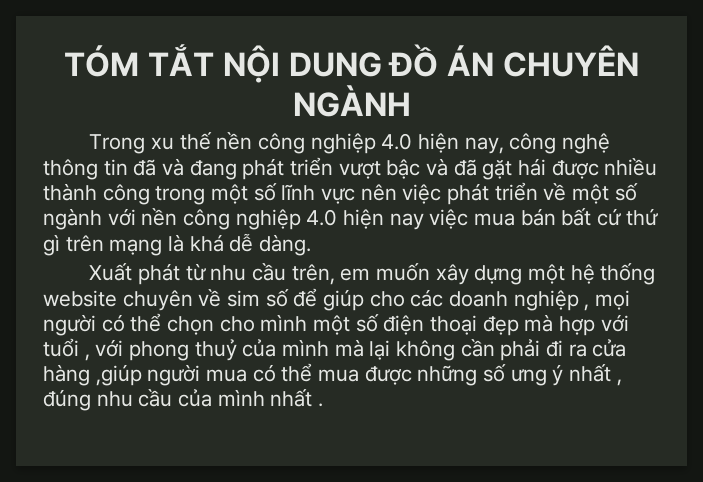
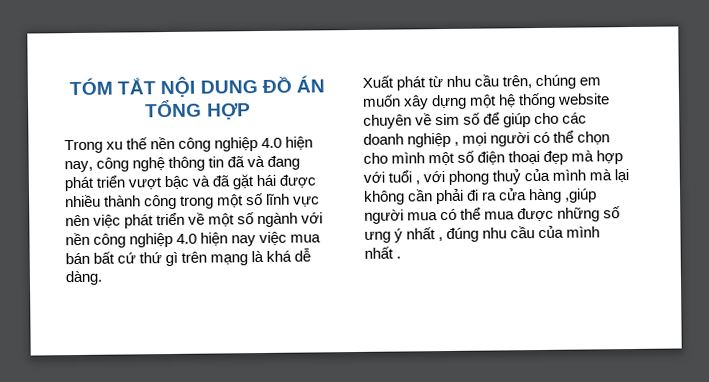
- TÓM TẮT NỘI DUNG ĐỒ ÁN CHUYÊN NGÀNH
+ TÓM TẮT NỘI DUNG ĐỒ ÁN TỔNG HỢP
- Xuất phát từ nhu cầu trên, em muốn xây dựng một hệ thống website chuyên về sim số để giúp cho các doanh nghiệp , mọi người có thể chọn cho mình một số điện thoại đẹp mà hợp với tuổi , với phong thuỷ của mình mà lại không cần phải đi ra cửa hàng ,giúp người mua có thể mua được những số ưng ý nhất , đúng nhu cầu của mình nhất .
+ Xuất phát từ nhu cầu trên, chúng em muốn xây dựng một hệ thống website chuyên về sim số để giúp cho các doanh nghiệp , mọi người có thể chọn cho mình một số điện thoại đẹp mà hợp với tuổi , với phong thuỷ của mình mà lại không cần phải đi ra cửa hàng ,giúp người mua có thể mua được những số ưng ý nhất , đúng nhu cầu của mình nhất .

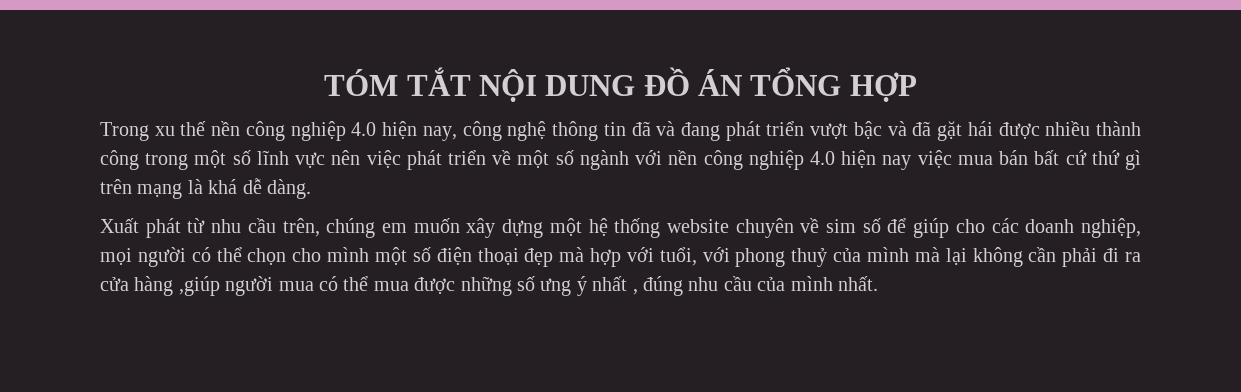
- Xuất phát từ nhu cầu trên, chúng em muốn xây dựng một hệ thống website chuyên về sim số để giúp cho các doanh nghiệp , mọi người có thể chọn cho mình một số điện thoại đẹp mà hợp với tuổi , với phong thuỷ của mình mà lại không cần phải đi ra cửa hàng ,giúp người mua có thể mua được những số ưng ý nhất , đúng nhu cầu của mình nhất .
+ Xuất phát từ nhu cầu trên, chúng em muốn xây dựng một hệ thống website chuyên về sim số để giúp cho các doanh nghiệp, mọi người có thể chọn cho mình một số điện thoại đẹp mà hợp với tuổi, với phong thuỷ của mình mà lại không cần phải đi ra cửa hàng ,giúp người mua có thể mua được những số ưng ý nhất , đúng nhu cầu của mình nhất.

